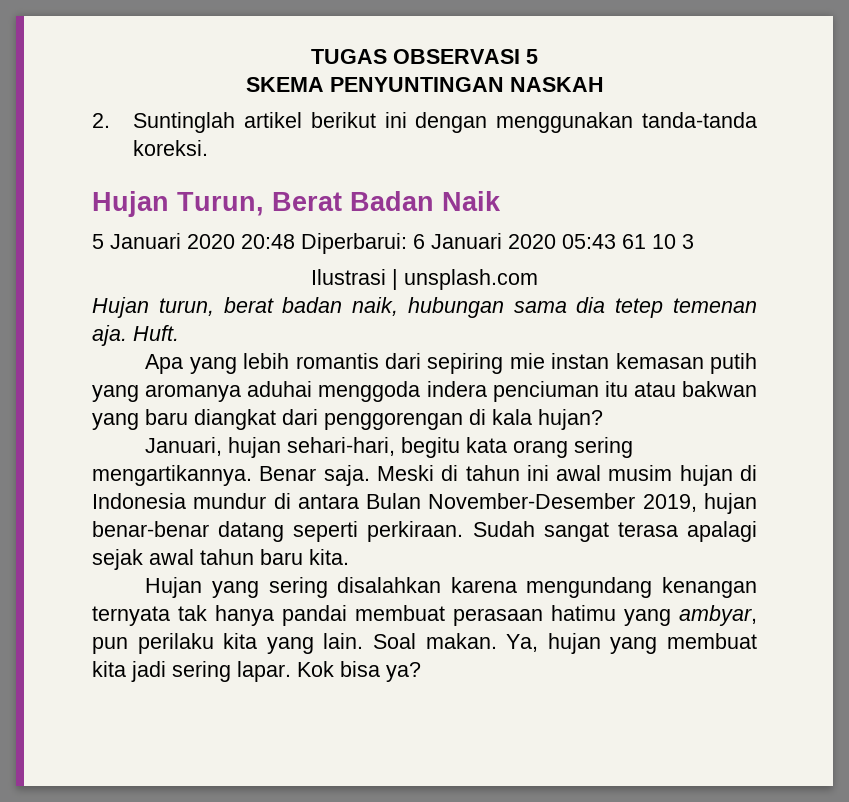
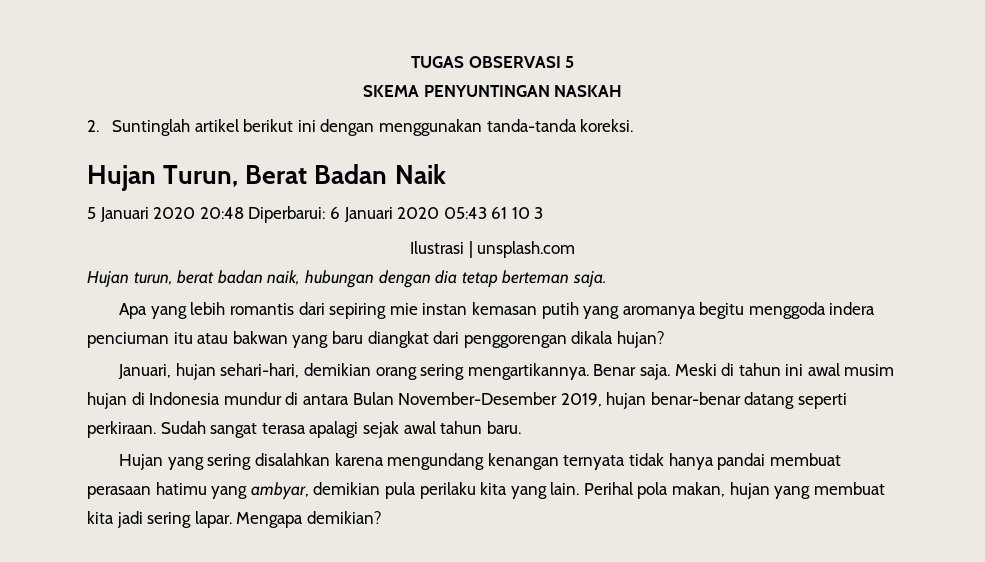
- Hujan turun, berat badan naik, hubungan sama dia tetep temenan aja. Huft.
+ Hujan turun, berat badan naik, hubungan dengan dia tetap berteman saja.
- Apa yang lebih romantis dari sepiring mie instan kemasan putih yang aromanya aduhai menggoda indera penciuman itu atau bakwan yang baru diangkat dari penggorengan di kala hujan?
+ Apa yang lebih romantis dari sepiring mie instan kemasan putih yang aromanya begitu menggoda indera penciuman itu atau bakwan yang baru diangkat dari penggorengan dikala hujan?
- Januari, hujan sehari-hari, begitu kata orang sering mengartikannya.
+ Januari, hujan sehari-hari, demikian orang sering mengartikannya.
- Sudah sangat terasa apalagi sejak awal tahun baru kita.
+ Sudah sangat terasa apalagi sejak awal tahun baru.
- Hujan yang sering disalahkan karena mengundang kenangan ternyata tak hanya pandai membuat perasaan hatimu yang ambyar, pun perilaku kita yang lain.
+ Hujan yang sering disalahkan karena mengundang kenangan ternyata tidak hanya pandai membuat perasaan hatimu yang ambyar, demikian pula perilaku kita yang lain.
- Soal makan. Ya, hujan yang membuat kita jadi sering lapar.
+ Perihal pola makan, hujan yang membuat kita jadi sering lapar.
- Kok bisa ya?
+ Mengapa demikian?

